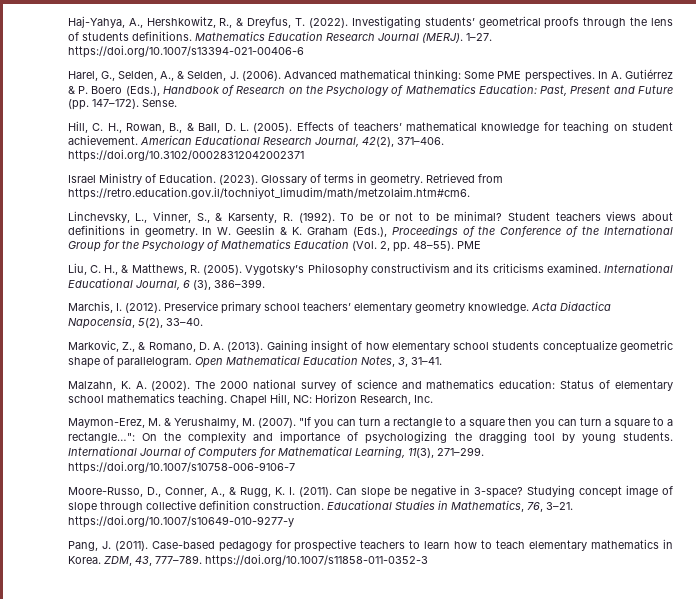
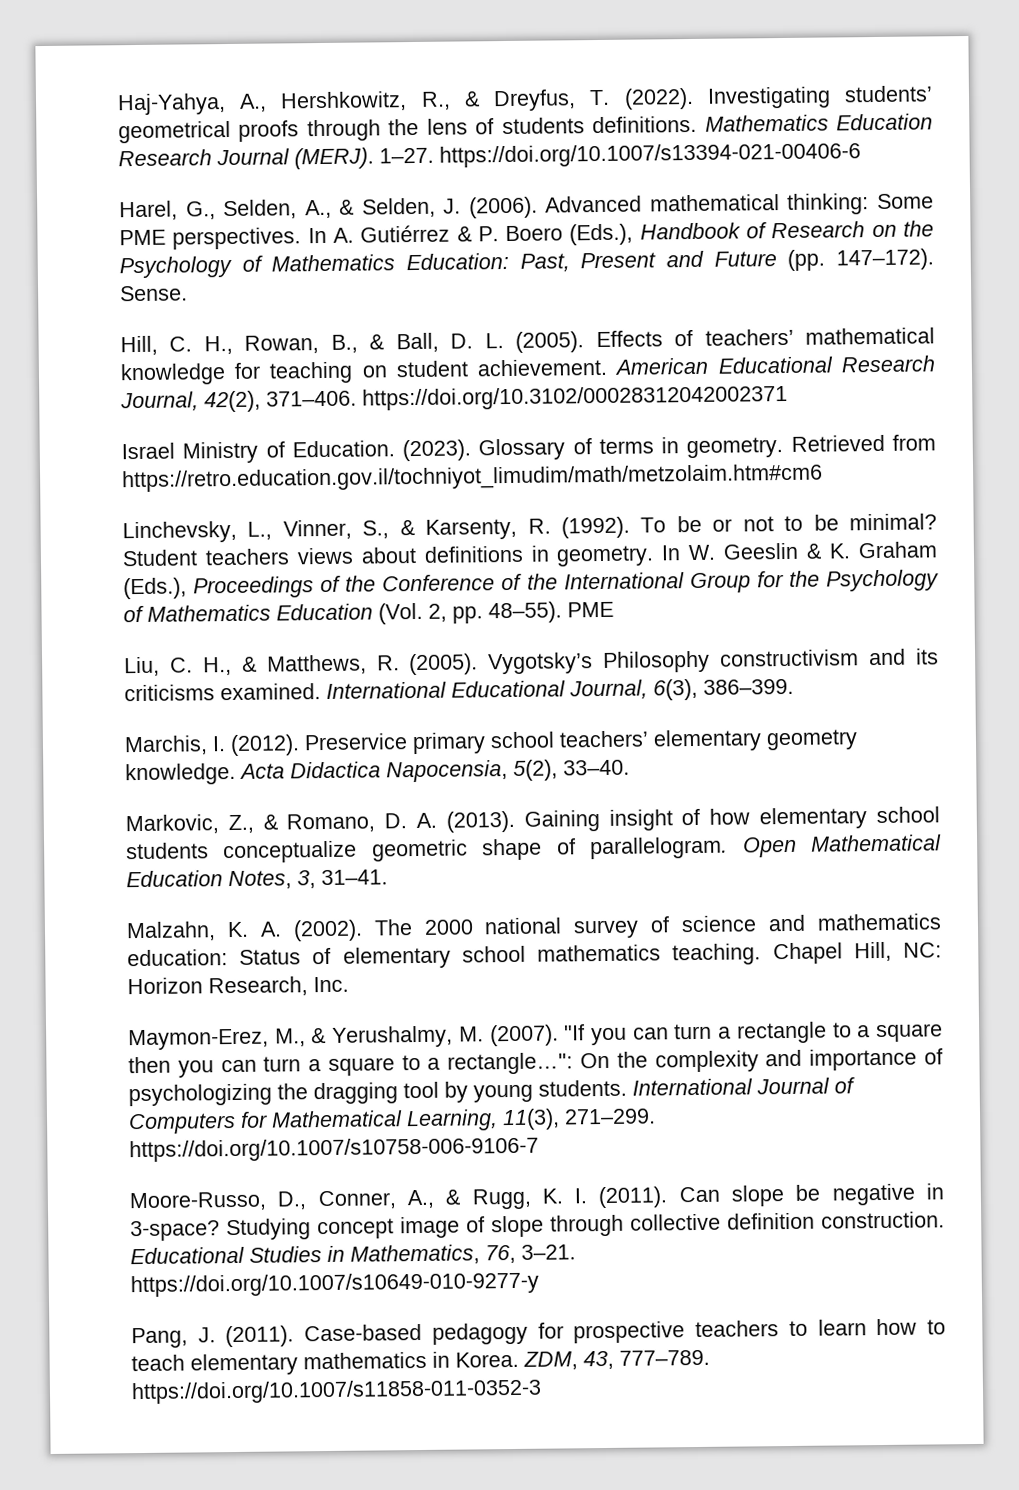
- Retrieved from https://retro.education.gov.il/tochniyot_limudim/math/metzolaim.htm#cm6.
+ Retrieved from https://retro.education.gov.il/tochniyot_limudim/math/metzolaim.htm#cm6
- International Educational Journal, 6 (3), 386–399.
+ International Educational Journal, 6(3), 386–399.
- Maymon-Erez, M. & Yerushalmy, M. (2007).
+ Maymon-Erez, M., & Yerushalmy, M. (2007).

